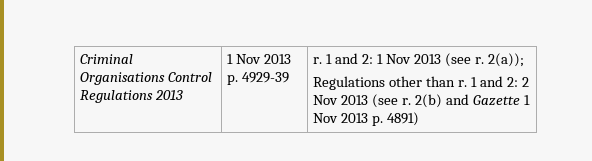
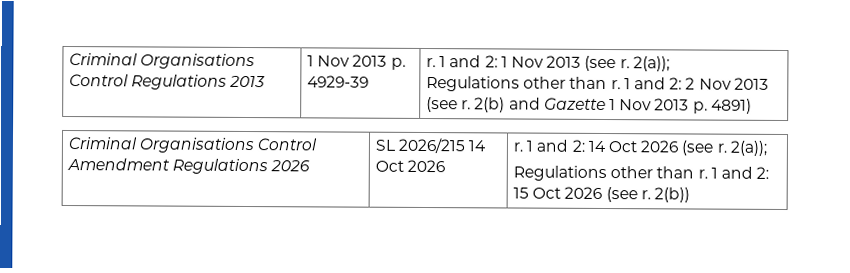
+ Criminal Organisations Control Amendment Regulations 2026 | SL 2026/215 14 Oct 2026 | r. 1 and 2: 14 Oct 2026 (see r. 2(a));
+ Regulations other than r. 1 and 2: 15 Oct 2026 (see r. 2(b))

